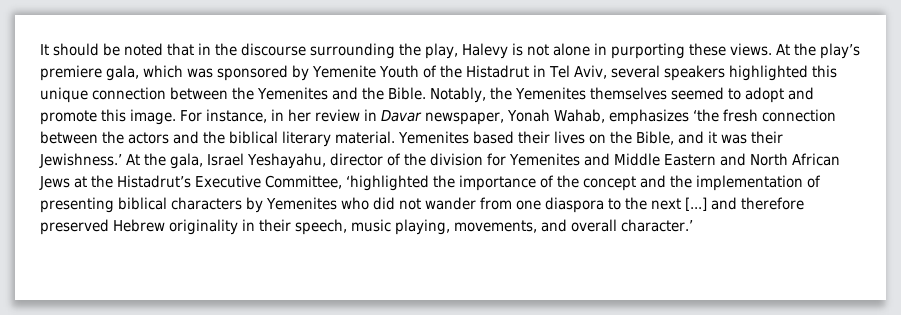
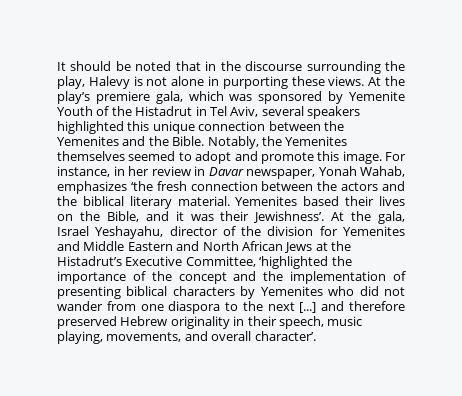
- Yemenites based their lives on the Bible, and it was their Jewishness.’
+ Yemenites based their lives on the Bible, and it was their Jewishness’.
- At the gala, Israel Yeshayahu, director of the division for Yemenites and Middle Eastern and North African Jews at the Histadrut’s Executive Committee, ‘highlighted the importance of the concept and the implementation of presenting biblical characters by Yemenites who did not wander from one diaspora to the next [...] and therefore preserved Hebrew originality in their speech, music playing, movements, and overall character.’
+ At the gala, Israel Yeshayahu, director of the division for Yemenites and Middle Eastern and North African Jews at the Histadrut’s Executive Committee, ‘highlighted the importance of the concept and the implementation of presenting biblical characters by Yemenites who did not wander from one diaspora to the next [...] and therefore preserved Hebrew originality in their speech, music playing, movements, and overall character’.

